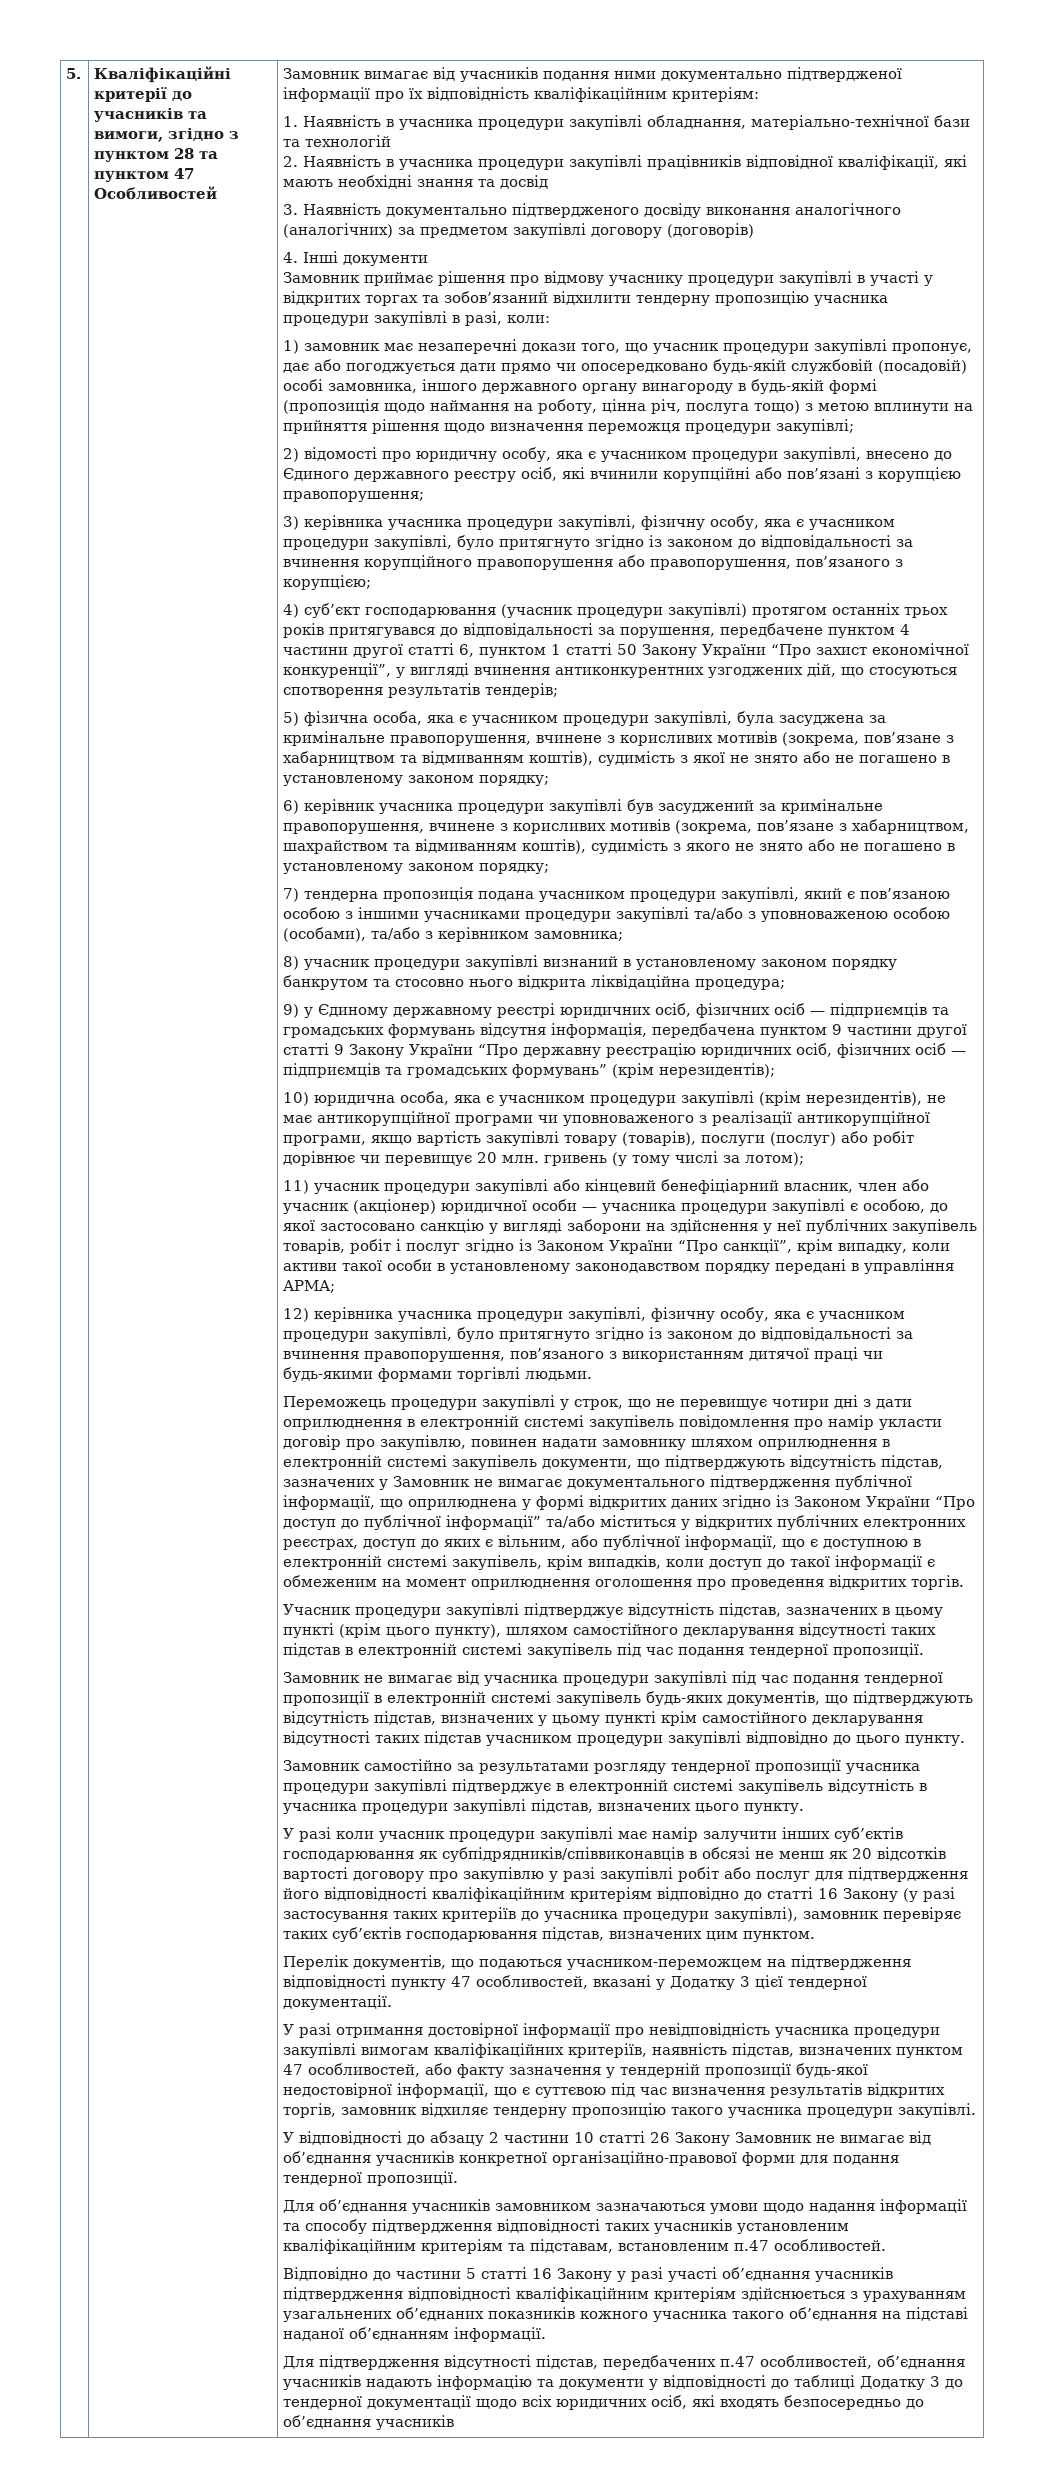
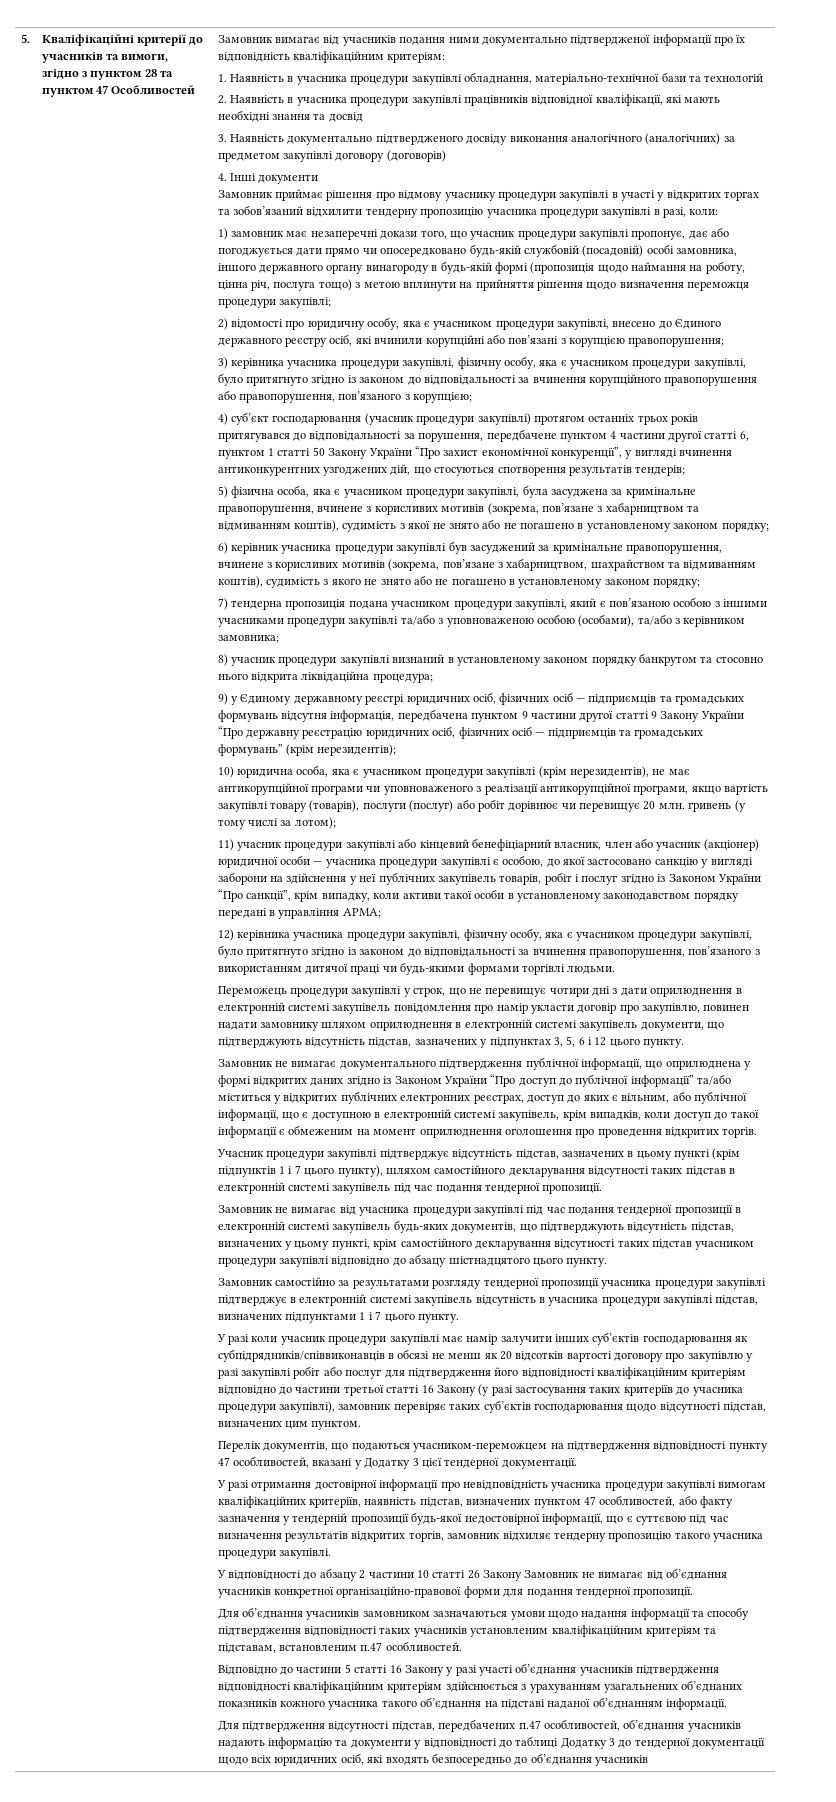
- Переможець процедури закупівлі у строк, що не перевищує чотири дні з дати оприлюднення в електронній системі закупівель повідомлення про намір укласти договір про закупівлю, повинен надати замовнику шляхом оприлюднення в електронній системі закупівель документи, що підтверджують відсутність підстав, зазначених у Замовник не вимагає документального підтвердження публічної інформації, що оприлюднена у формі відкритих даних згідно із Законом України “Про доступ до публічної інформації” та/або міститься у відкритих публічних електронних реєстрах, доступ до яких є вільним, або публічної інформації, що є доступною в електронній системі закупівель, крім випадків, коли доступ до такої інформації є обмеженим на момент оприлюднення оголошення про проведення відкритих торгів.
+ Переможець процедури закупівлі у строк, що не перевищує чотири дні з дати оприлюднення в електронній системі закупівель повідомлення про намір укласти договір про закупівлю, повинен надати замовнику шляхом оприлюднення в електронній системі закупівель документи, що підтверджують відсутність підстав, зазначених у підпунктах 3, 5, 6 і 12 цього пункту.
+ Замовник не вимагає документального підтвердження публічної інформації, що оприлюднена у формі відкритих даних згідно із Законом України “Про доступ до публічної інформації” та/або міститься у відкритих публічних електронних реєстрах, доступ до яких є вільним, або публічної інформації, що є доступною в електронній системі закупівель, крім випадків, коли доступ до такої інформації є обмеженим на момент оприлюднення оголошення про проведення відкритих торгів.
- Учасник процедури закупівлі підтверджує відсутність підстав, зазначених в цьому пункті (крім цього пункту), шляхом самостійного декларування відсутності таких підстав в електронній системі закупівель під час подання тендерної пропозиції.
+ Учасник процедури закупівлі підтверджує відсутність підстав, зазначених в цьому пункті (крім підпунктів 1 і 7 цього пункту), шляхом самостійного декларування відсутності таких підстав в електронній системі закупівель під час подання тендерної пропозиції.
- Замовник не вимагає від учасника процедури закупівлі під час подання тендерної пропозиції в електронній системі закупівель будь-яких документів, що підтверджують відсутність підстав, визначених у цьому пункті крім самостійного декларування відсутності таких підстав учасником процедури закупівлі відповідно до цього пункту.
+ Замовник не вимагає від учасника процедури закупівлі під час подання тендерної пропозиції в електронній системі закупівель будь-яких документів, що підтверджують відсутність підстав, визначених у цьому пункті, крім самостійного декларування відсутності таких підстав учасником процедури закупівлі відповідно до абзацу шістнадцятого цього пункту.
- Замовник самостійно за результатами розгляду тендерної пропозиції учасника процедури закупівлі підтверджує в електронній системі закупівель відсутність в учасника процедури закупівлі підстав, визначених цього пункту.
+ Замовник самостійно за результатами розгляду тендерної пропозиції учасника процедури закупівлі підтверджує в електронній системі закупівель відсутність в учасника процедури закупівлі підстав, визначених підпунктами 1 і 7 цього пункту.
- У разі коли учасник процедури закупівлі має намір залучити інших суб’єктів господарювання як субпідрядників/співвиконавців в обсязі не менш як 20 відсотків вартості договору про закупівлю у разі закупівлі робіт або послуг для підтвердження його відповідності кваліфікаційним критеріям відповідно до статті 16 Закону (у разі застосування таких критеріїв до учасника процедури закупівлі), замовник перевіряє таких суб’єктів господарювання підстав, визначених цим пунктом.
+ У разі коли учасник процедури закупівлі має намір залучити інших суб’єктів господарювання як субпідрядників/співвиконавців в обсязі не менш як 20 відсотків вартості договору про закупівлю у разі закупівлі робіт або послуг для підтвердження його відповідності кваліфікаційним критеріям відповідно до частини третьої статті 16 Закону (у разі застосування таких критеріїв до учасника процедури закупівлі), замовник перевіряє таких суб’єктів господарювання щодо відсутності підстав, визначених цим пунктом.

